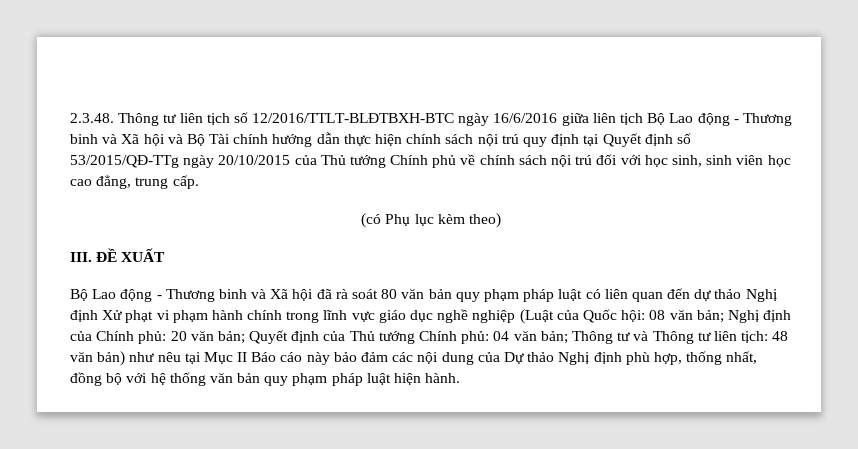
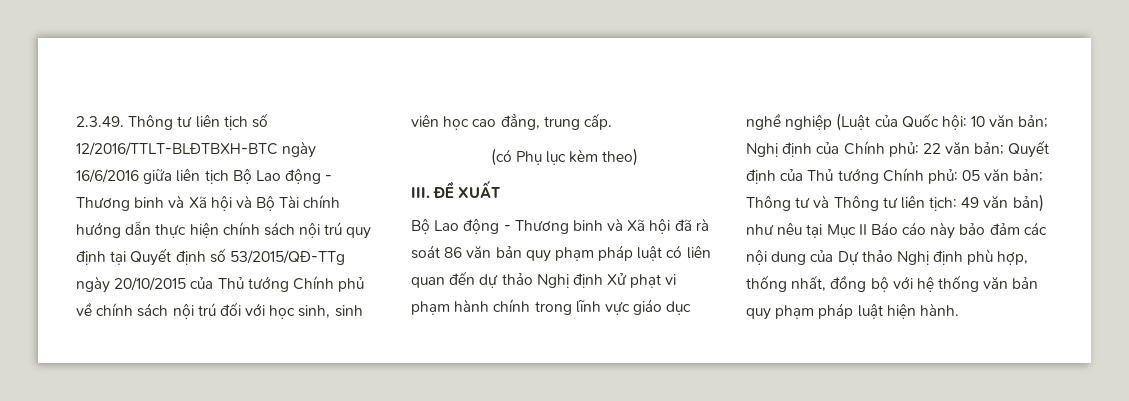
- 2.3.48. Thông tư liên tịch số 12/2016/TTLT-BLĐTBXH-BTC ngày 16/6/2016 giữa liên tịch Bộ Lao động - Thương binh và Xã hội và Bộ Tài chính hướng dẫn thực hiện chính sách nội trú quy định tại Quyết định số 53/2015/QĐ-TTg ngày 20/10/2015 của Thủ tướng Chính phủ về chính sách nội trú đối với học sinh, sinh viên học cao đẳng, trung cấp.
+ 2.3.49. Thông tư liên tịch số 12/2016/TTLT-BLĐTBXH-BTC ngày 16/6/2016 giữa liên tịch Bộ Lao động - Thương binh và Xã hội và Bộ Tài chính hướng dẫn thực hiện chính sách nội trú quy định tại Quyết định số 53/2015/QĐ-TTg ngày 20/10/2015 của Thủ tướng Chính phủ về chính sách nội trú đối với học sinh, sinh viên học cao đẳng, trung cấp.
- Bộ Lao động - Thương binh và Xã hội đã rà soát 80 văn bản quy phạm pháp luật có liên quan đến dự thảo Nghị định Xử phạt vi phạm hành chính trong lĩnh vực giáo dục nghề nghiệp (Luật của Quốc hội:
+ Bộ Lao động - Thương binh và Xã hội đã rà soát 86 văn bản quy phạm pháp luật có liên quan đến dự thảo Nghị định Xử phạt vi phạm hành chính trong lĩnh vực giáo dục nghề nghiệp (Luật của Quốc hội:
- 08 văn bản;
+ 10 văn bản;
- 20 văn bản;
+ 22 văn bản;
- 04 văn bản;
+ 05 văn bản;
- 48 văn bản) như nêu tại Mục II Báo cáo này bảo đảm các nội dung của Dự thảo Nghị định phù hợp, thống nhất, đồng bộ với hệ thống văn bản quy phạm pháp luật hiện hành.
+ 49 văn bản) như nêu tại Mục II Báo cáo này bảo đảm các nội dung của Dự thảo Nghị định phù hợp, thống nhất, đồng bộ với hệ thống văn bản quy phạm pháp luật hiện hành.

